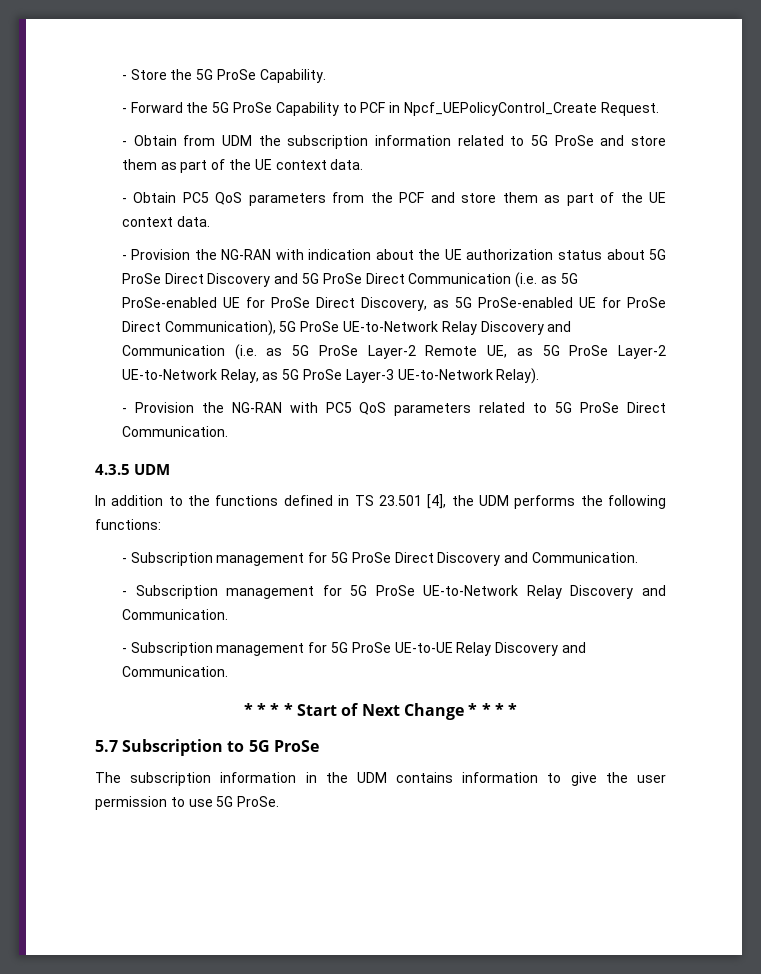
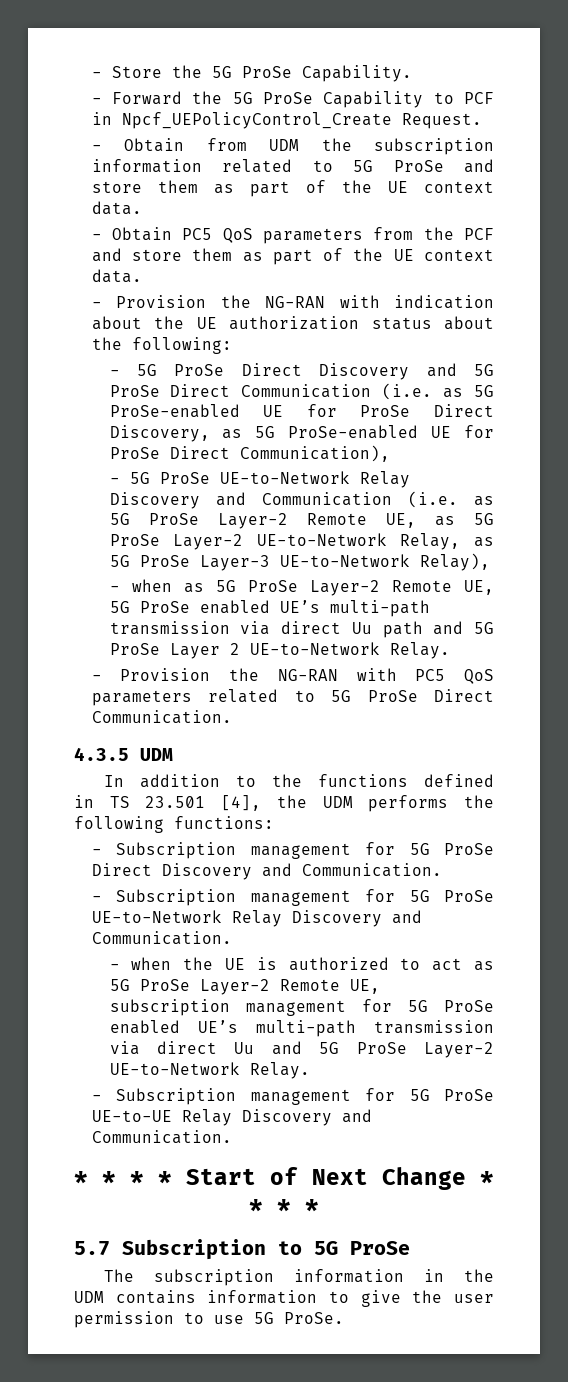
- - Provision the NG-RAN with indication about the UE authorization status about 5G ProSe Direct Discovery and 5G ProSe Direct Communication (i.e. as 5G ProSe-enabled UE for ProSe Direct Discovery, as 5G ProSe-enabled UE for ProSe Direct Communication), 5G ProSe UE-to-Network Relay Discovery and Communication (i.e. as 5G ProSe Layer-2 Remote UE, as 5G ProSe Layer-2 UE-to-Network Relay, as 5G ProSe Layer-3 UE-to-Network Relay).
+ - Provision the NG-RAN with indication about the UE authorization status about the following:
+ - 5G ProSe Direct Discovery and 5G ProSe Direct Communication (i.e. as 5G ProSe-enabled UE for ProSe Direct Discovery, as 5G ProSe-enabled UE for ProSe Direct Communication),
+ - 5G ProSe UE-to-Network Relay Discovery and Communication (i.e. as 5G ProSe Layer-2 Remote UE, as 5G ProSe Layer-2 UE-to-Network Relay, as 5G ProSe Layer-3 UE-to-Network Relay),
+ - when as 5G ProSe Layer-2 Remote UE, 5G ProSe enabled UE’s multi-path transmission via direct Uu path and 5G ProSe Layer 2 UE-to-Network Relay.
+ - when the UE is authorized to act as 5G ProSe Layer-2 Remote UE, subscription management for 5G ProSe enabled UE’s multi-path transmission via direct Uu and 5G ProSe Layer-2 UE-to-Network Relay.

